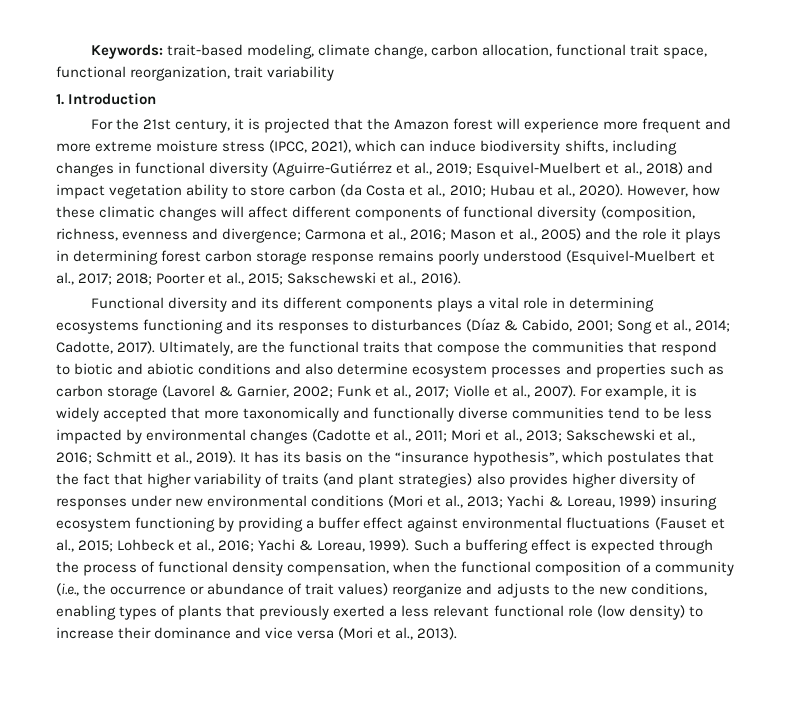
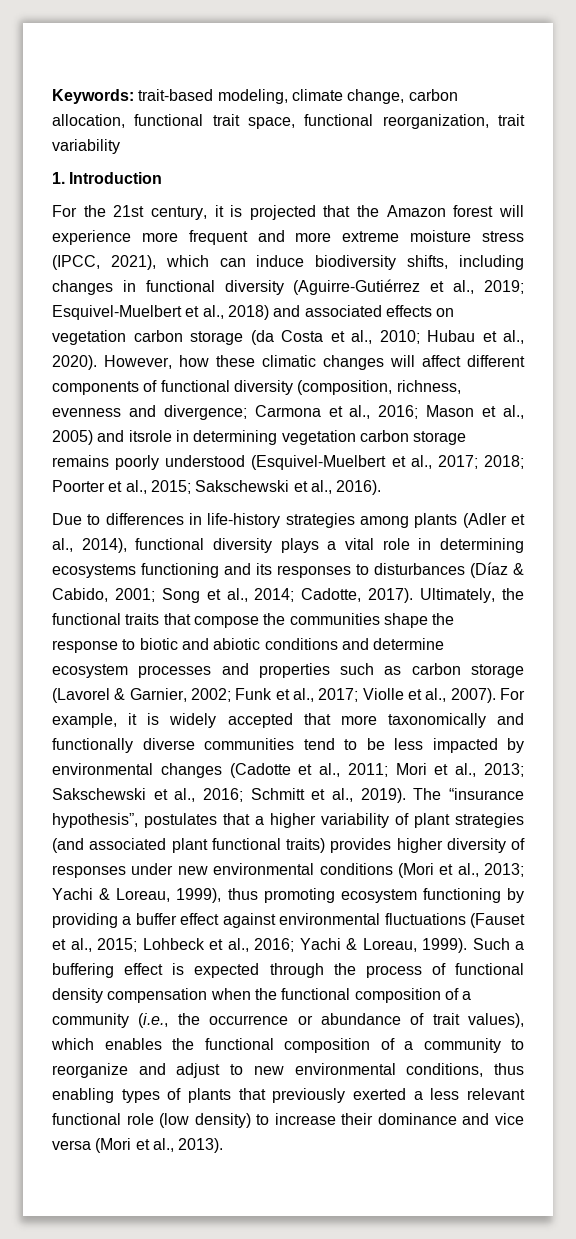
- For the 21st century, it is projected that the Amazon forest will experience more frequent and more extreme moisture stress (IPCC, 2021), which can induce biodiversity shifts, including changes in functional diversity (Aguirre-Gutiérrez et al., 2019; Esquivel-Muelbert et al., 2018) and impact vegetation ability to store carbon (da Costa et al., 2010; Hubau et al., 2020).
+ For the 21st century, it is projected that the Amazon forest will experience more frequent and more extreme moisture stress (IPCC, 2021), which can induce biodiversity shifts, including changes in functional diversity (Aguirre-Gutiérrez et al., 2019; Esquivel-Muelbert et al., 2018) and associated effects on vegetation carbon storage (da Costa et al., 2010; Hubau et al., 2020).
- However, how these climatic changes will affect different components of functional diversity (composition, richness, evenness and divergence; Carmona et al., 2016; Mason et al., 2005) and the role it plays in determining forest carbon storage response remains poorly understood (Esquivel-Muelbert et al., 2017; 2018; Poorter et al., 2015; Sakschewski et al., 2016).
+ However, how these climatic changes will affect different components of functional diversity (composition, richness, evenness and divergence; Carmona et al., 2016; Mason et al., 2005) and itsrole in determining vegetation carbon storage remains poorly understood (Esquivel-Muelbert et al., 2017; 2018; Poorter et al., 2015; Sakschewski et al., 2016).
- Functional diversity and its different components plays a vital role in determining ecosystems functioning and its responses to disturbances (Díaz & Cabido, 2001; Song et al., 2014; Cadotte, 2017).
+ Due to differences in life-history strategies among plants (Adler et al., 2014), functional diversity plays a vital role in determining ecosystems functioning and its responses to disturbances (Díaz & Cabido, 2001; Song et al., 2014; Cadotte, 2017).
- Ultimately, are the functional traits that compose the communities that respond to biotic and abiotic conditions and also determine ecosystem processes and properties such as carbon storage (Lavorel & Garnier, 2002; Funk et al., 2017; Violle et al., 2007).
+ Ultimately, the functional traits that compose the communities shape the response to biotic and abiotic conditions and determine ecosystem processes and properties such as carbon storage (Lavorel & Garnier, 2002; Funk et al., 2017; Violle et al., 2007).
- It has its basis on the “insurance hypothesis”, which postulates that the fact that higher variability of traits (and plant strategies) also provides higher diversity of responses under new environmental conditions (Mori et al., 2013; Yachi & Loreau, 1999) insuring ecosystem functioning by providing a buffer effect against environmental fluctuations (Fauset et al., 2015; Lohbeck et al., 2016; Yachi & Loreau, 1999).
+ The “insurance hypothesis”, postulates that a higher variability of plant strategies (and associated plant functional traits) provides higher diversity of responses under new environmental conditions (Mori et al., 2013; Yachi & Loreau, 1999), thus promoting ecosystem functioning by providing a buffer effect against environmental fluctuations (Fauset et al., 2015; Lohbeck et al., 2016; Yachi & Loreau, 1999).
- Such a buffering effect is expected through the process of functional density compensation, when the functional composition of a community (i.e., the occurrence or abundance of trait values) reorganize and adjusts to the new conditions, enabling types of plants that previously exerted a less relevant functional role (low density) to increase their dominance and vice versa (Mori et al., 2013).
+ Such a buffering effect is expected through the process of functional density compensation when the functional composition of a community (i.e., the occurrence or abundance of trait values), which enables the functional composition of a community to reorganize and adjust to new environmental conditions, thus enabling types of plants that previously exerted a less relevant functional role (low density) to increase their dominance and vice versa (Mori et al., 2013).

